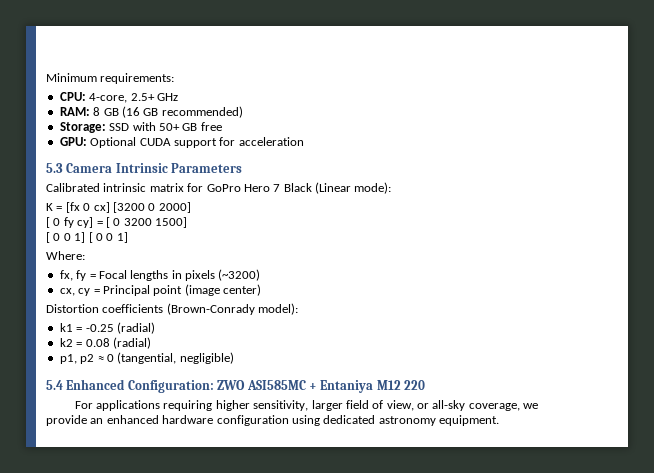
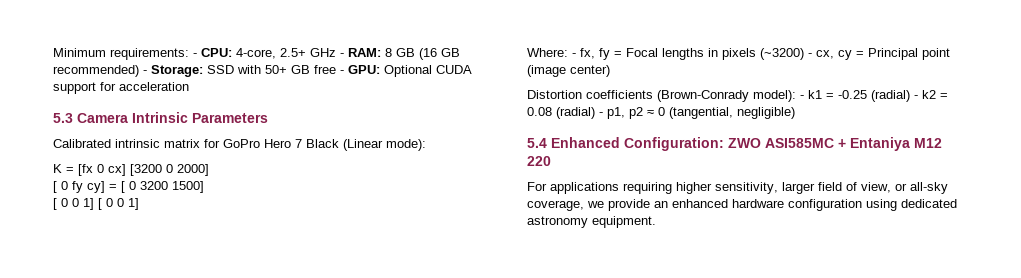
- Minimum requirements:
- CPU: 4-core, 2.5+ GHz
- RAM: 8 GB (16 GB recommended)
- Storage: SSD with 50+ GB free
- GPU: Optional CUDA support for acceleration
+ Minimum requirements: - CPU: 4-core, 2.5+ GHz - RAM: 8 GB (16 GB recommended) - Storage: SSD with 50+ GB free - GPU: Optional CUDA support for acceleration
- Where:
- fx, fy = Focal lengths in pixels (~3200)
- cx, cy = Principal point (image center)
+ Where: - fx, fy = Focal lengths in pixels (~3200) - cx, cy = Principal point (image center)
- Distortion coefficients (Brown-Conrady model):
- k1 = -0.25 (radial)
- k2 = 0.08 (radial)
- p1, p2 ≈ 0 (tangential, negligible)
+ Distortion coefficients (Brown-Conrady model): - k1 = -0.25 (radial) - k2 = 0.08 (radial) - p1, p2 ≈ 0 (tangential, negligible)

